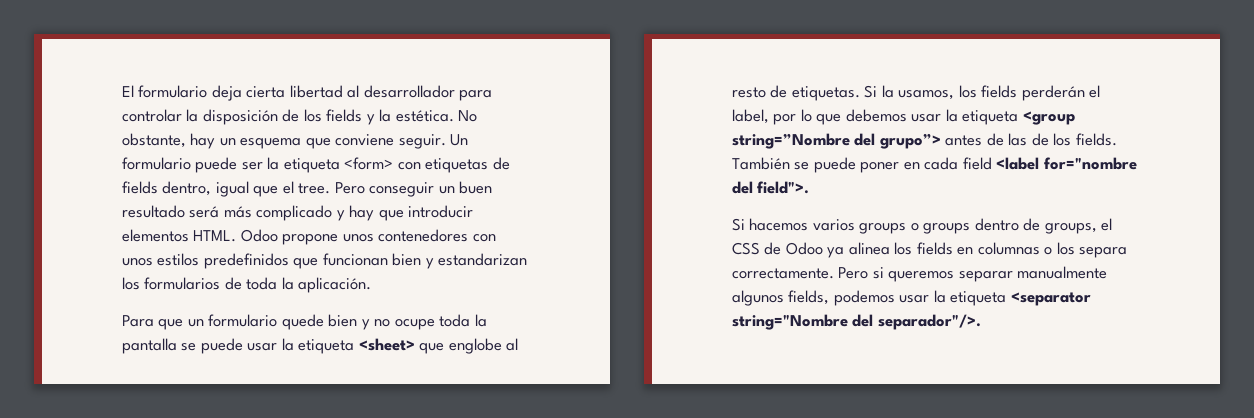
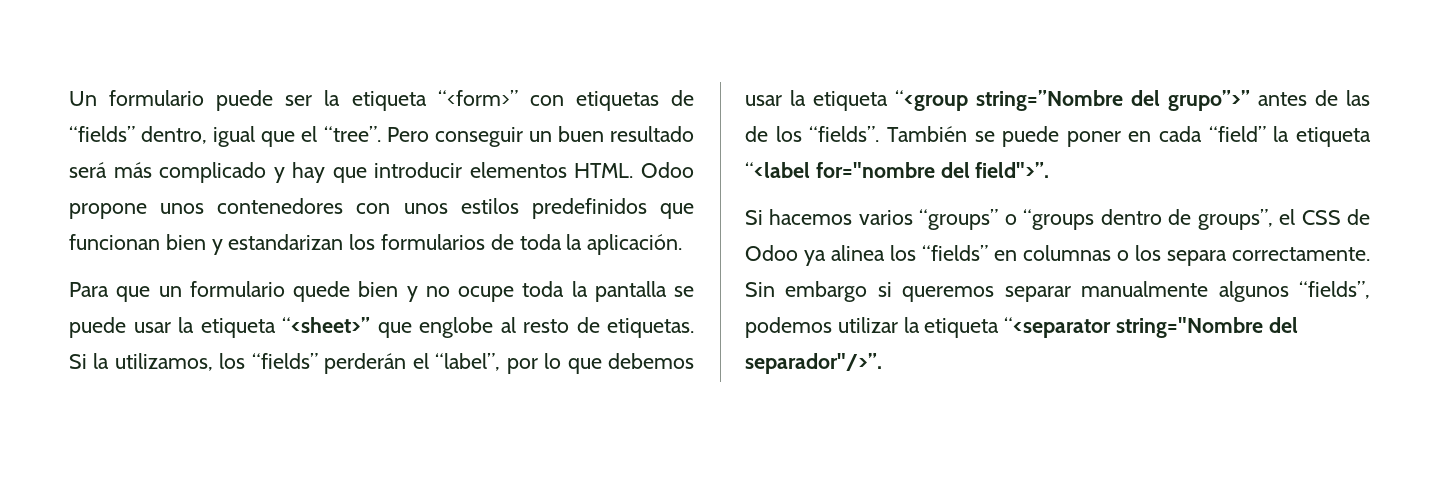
- El formulario deja cierta libertad al desarrollador para controlar la disposición de los fields y la estética. No obstante, hay un esquema que conviene seguir. Un formulario puede ser la etiqueta <form> con etiquetas de fields dentro, igual que el tree.
+ Un formulario puede ser la etiqueta “<form>” con etiquetas de “fields” dentro, igual que el “tree”.
- Para que un formulario quede bien y no ocupe toda la pantalla se puede usar la etiqueta <sheet> que englobe al resto de etiquetas.
+ Para que un formulario quede bien y no ocupe toda la pantalla se puede usar la etiqueta “<sheet>” que englobe al resto de etiquetas.
- Si la usamos, los fields perderán el label, por lo que debemos usar la etiqueta <group string=”Nombre del grupo”> antes de las de los fields.
+ Si la utilizamos, los “fields” perderán el “label”, por lo que debemos usar la etiqueta “<group string=”Nombre del grupo”>” antes de las de los “fields”.
- También se puede poner en cada field <label for="nombre del field">.
+ También se puede poner en cada “field” la etiqueta “<label for="nombre del field">”.
- Si hacemos varios groups o groups dentro de groups, el CSS de Odoo ya alinea los fields en columnas o los separa correctamente.
+ Si hacemos varios “groups” o “groups dentro de groups”, el CSS de Odoo ya alinea los “fields” en columnas o los separa correctamente.
- Pero si queremos separar manualmente algunos fields, podemos usar la etiqueta <separator string="Nombre del separador"/>.
+ Sin embargo si queremos separar manualmente algunos “fields”, podemos utilizar la etiqueta “<separator string="Nombre del separador"/>”.

